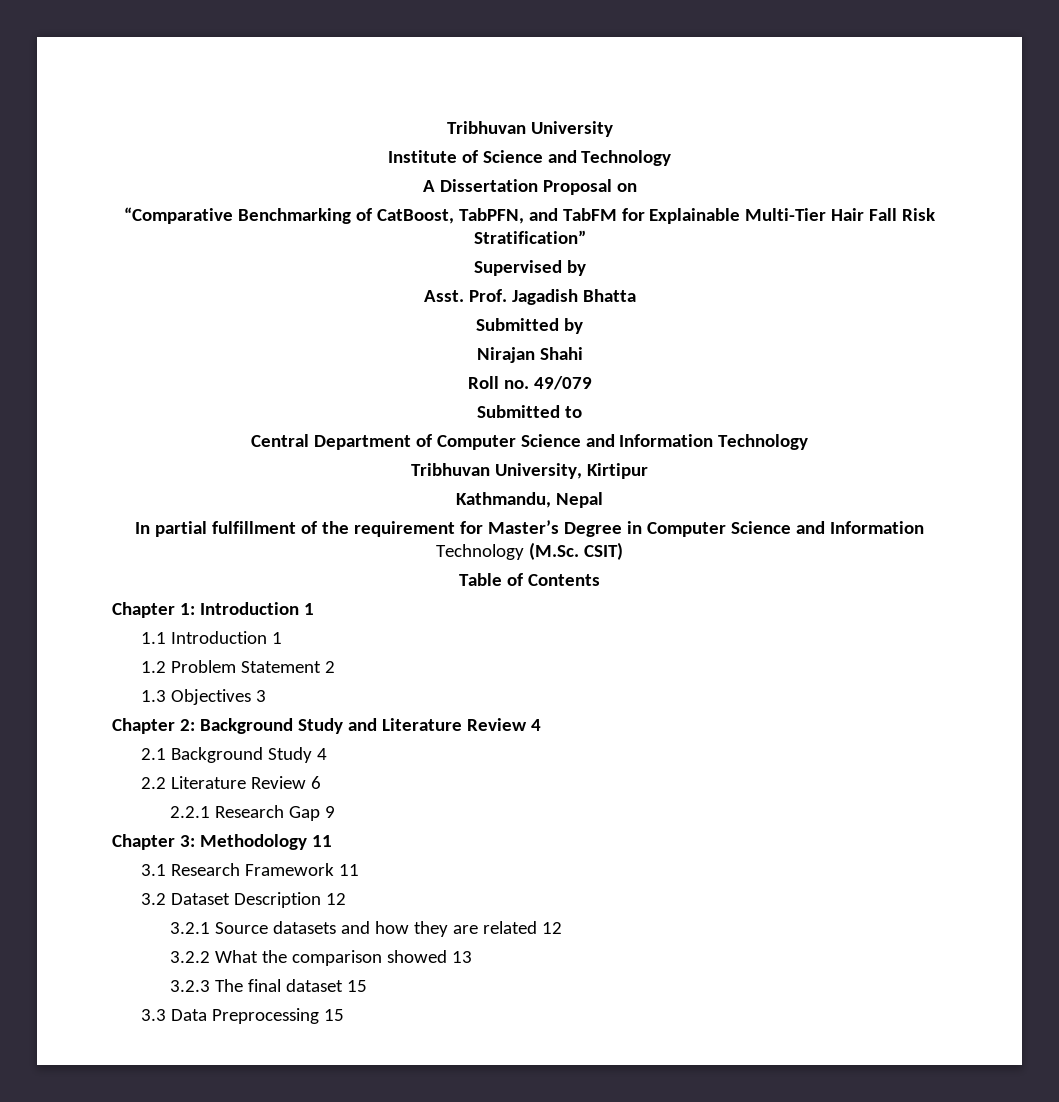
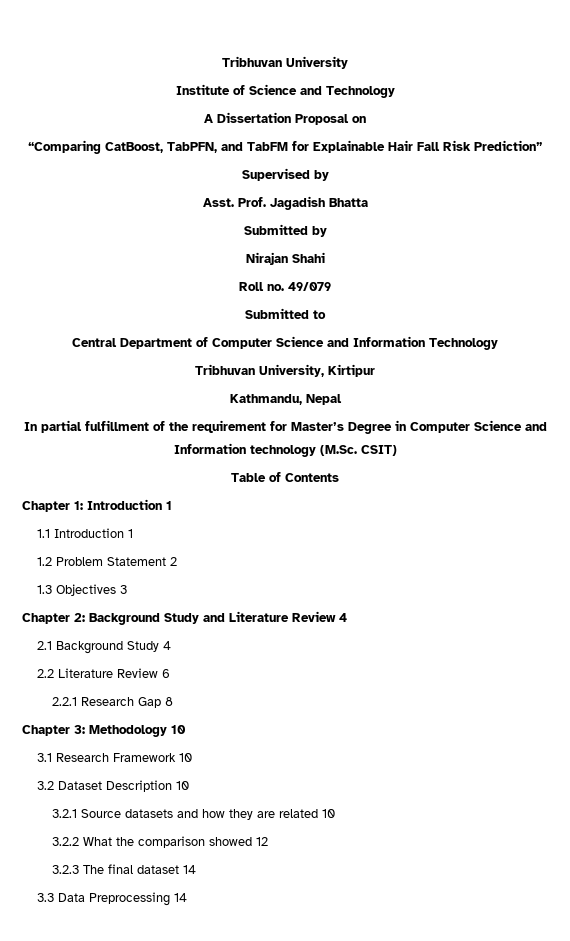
- “Comparative Benchmarking of CatBoost, TabPFN, and TabFM for Explainable Multi-Tier Hair Fall Risk Stratification”
+ “Comparing CatBoost, TabPFN, and TabFM for Explainable Hair Fall Risk Prediction”
- In partial fulfillment of the requirement for Master’s Degree in Computer Science and Information Technology (M.Sc. CSIT)
+ In partial fulfillment of the requirement for Master’s Degree in Computer Science and Information technology (M.Sc. CSIT)
- 2.2.1 Research Gap 9
+ 2.2.1 Research Gap 8
- Chapter 3: Methodology 11
+ Chapter 3: Methodology 10
- 3.1 Research Framework 11
+ 3.1 Research Framework 10
- 3.2 Dataset Description 12
+ 3.2 Dataset Description 10
- 3.2.1 Source datasets and how they are related 12
+ 3.2.1 Source datasets and how they are related 10
- 3.2.2 What the comparison showed 13
+ 3.2.2 What the comparison showed 12
- 3.2.3 The final dataset 15
+ 3.2.3 The final dataset 14
- 3.3 Data Preprocessing 15
+ 3.3 Data Preprocessing 14

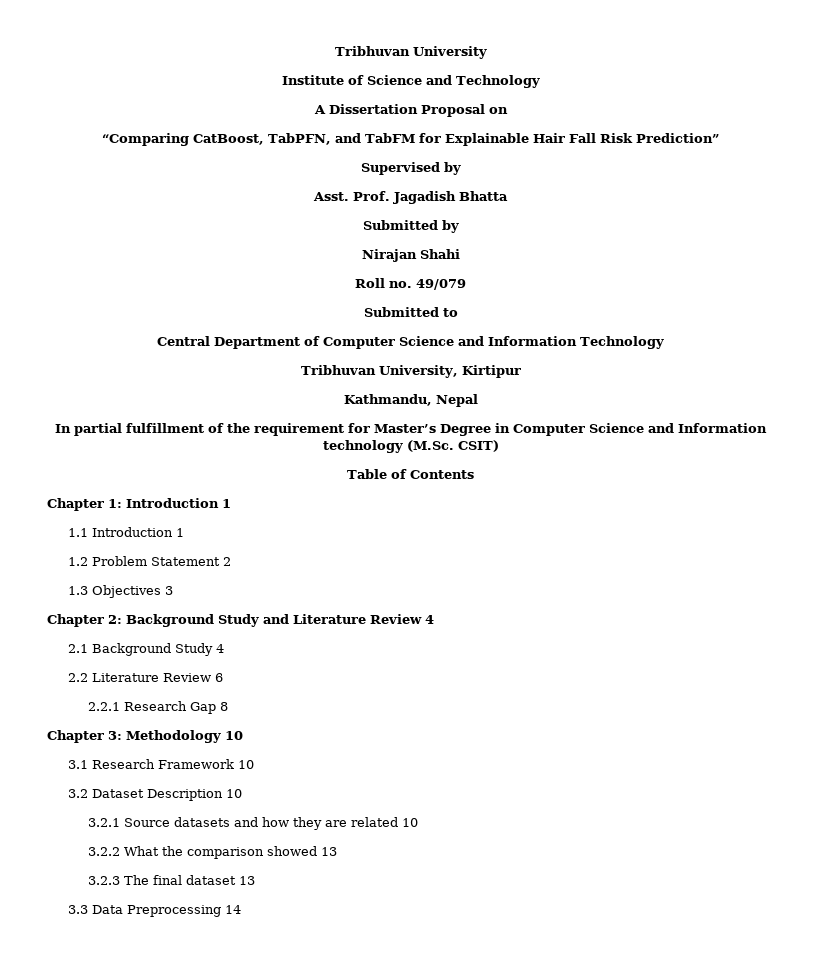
- 3.2.2 What the comparison showed 12
+ 3.2.2 What the comparison showed 13
- 3.2.3 The final dataset 14
+ 3.2.3 The final dataset 13

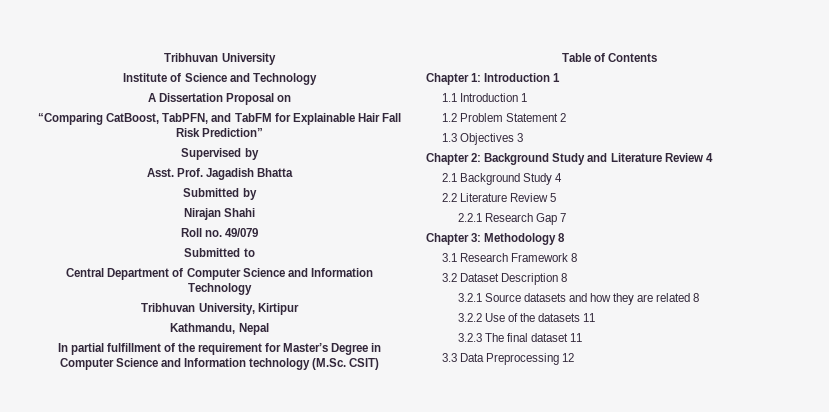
- 2.2 Literature Review 6
+ 2.2 Literature Review 5
- 2.2.1 Research Gap 8
+ 2.2.1 Research Gap 7
- Chapter 3: Methodology 10
+ Chapter 3: Methodology 8
- 3.1 Research Framework 10
+ 3.1 Research Framework 8
- 3.2 Dataset Description 10
+ 3.2 Dataset Description 8
- 3.2.1 Source datasets and how they are related 10
+ 3.2.1 Source datasets and how they are related 8
- 3.2.2 What the comparison showed 13
+ 3.2.2 Use of the datasets 11
- 3.2.3 The final dataset 13
+ 3.2.3 The final dataset 11
- 3.3 Data Preprocessing 14
+ 3.3 Data Preprocessing 12

